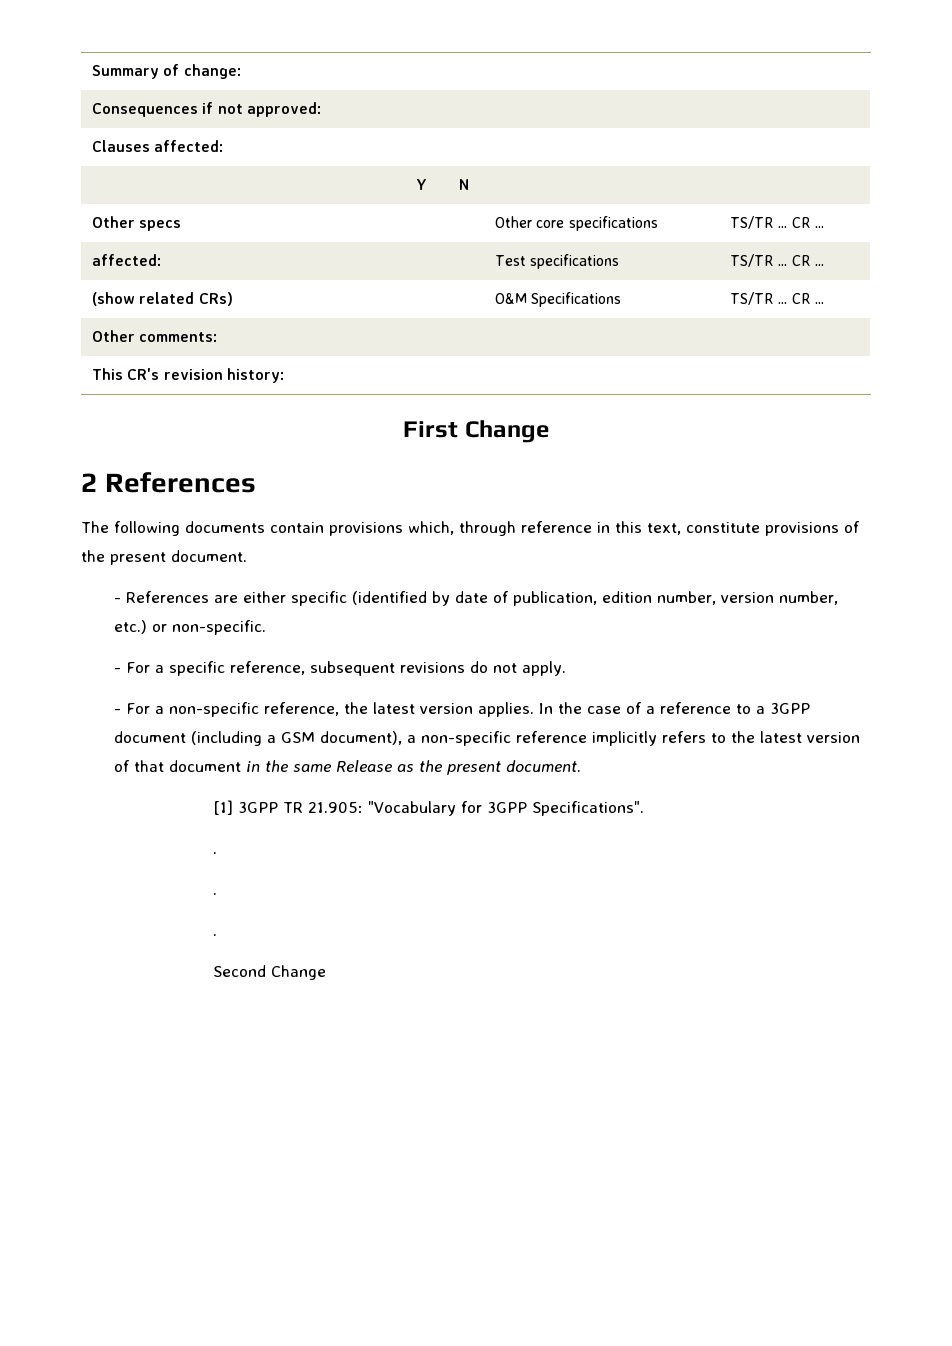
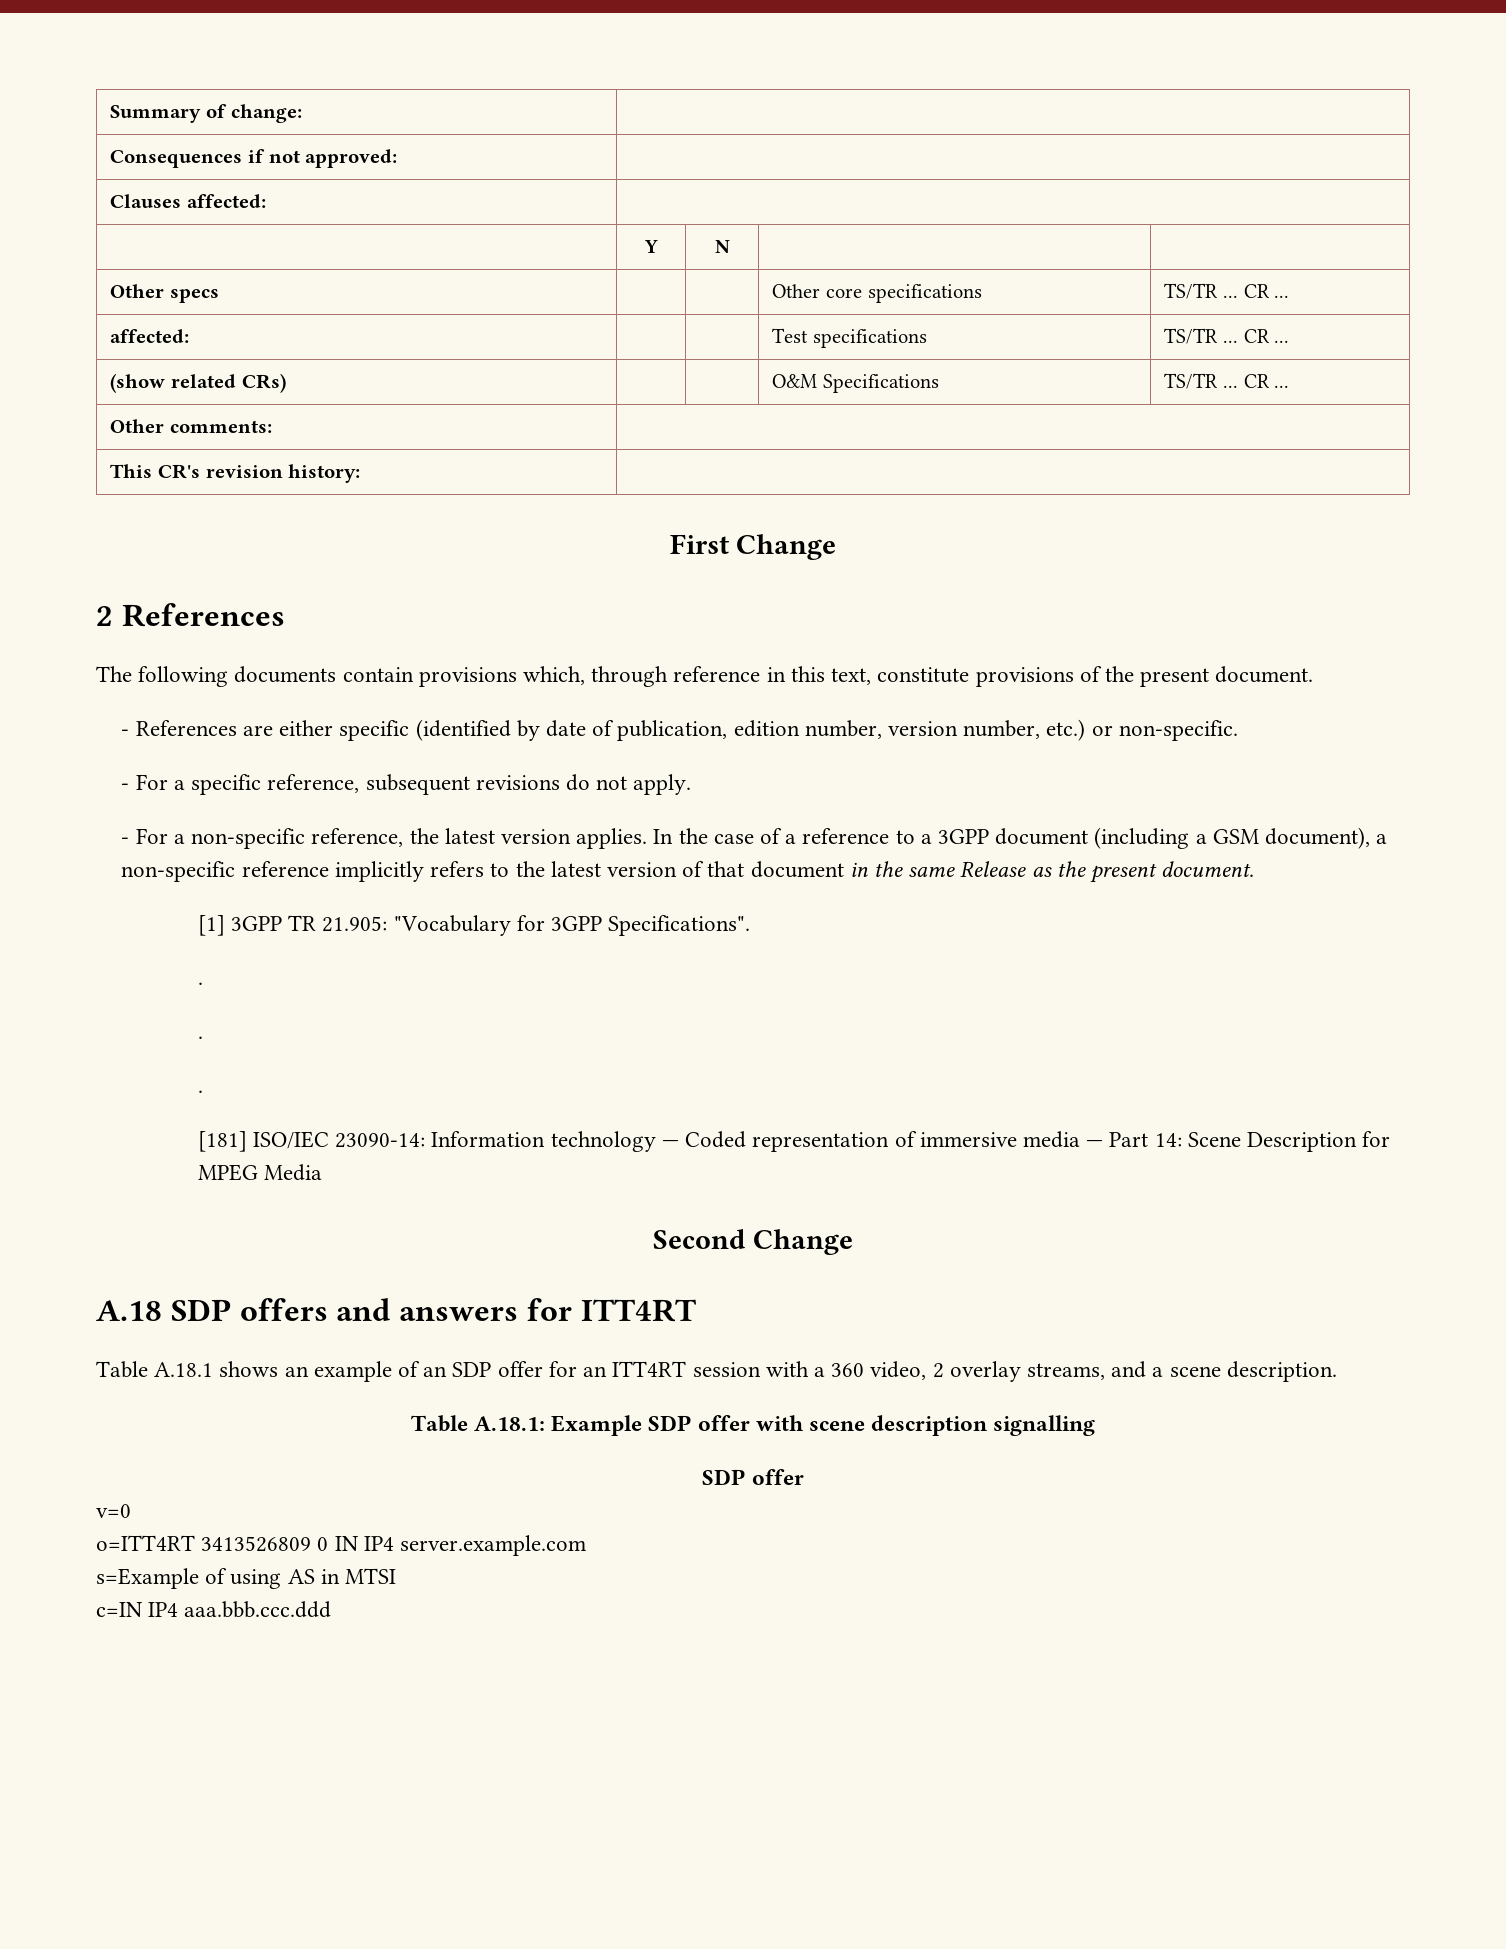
+ [181] ISO/IEC 23090-14: Information technology — Coded representation of immersive media — Part 14: Scene Description for MPEG Media
  Second Change
+ A.18 SDP offers and answers for ITT4RT
+ Table A.18.1 shows an example of an SDP offer for an ITT4RT session with a 360 video, 2 overlay streams, and a scene description.
+ Table A.18.1: Example SDP offer with scene description signalling
+ SDP offer
+ v=0
+ o=ITT4RT 3413526809 0 IN IP4 server.example.com
+ s=Example of using AS in MTSI
+ c=IN IP4 aaa.bbb.ccc.ddd

